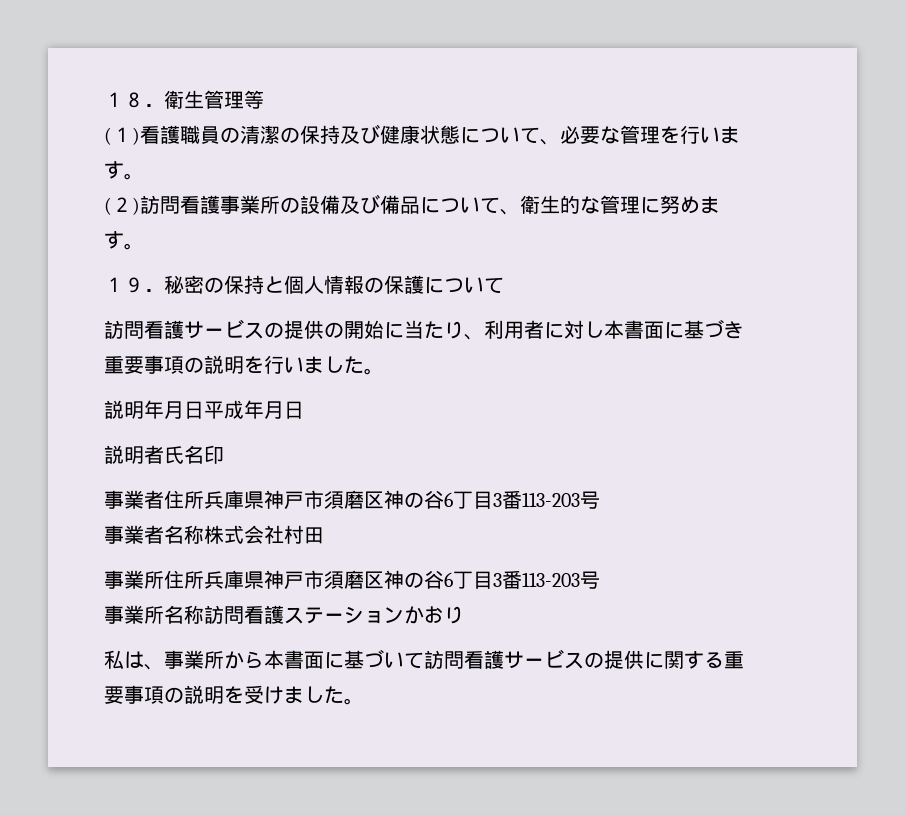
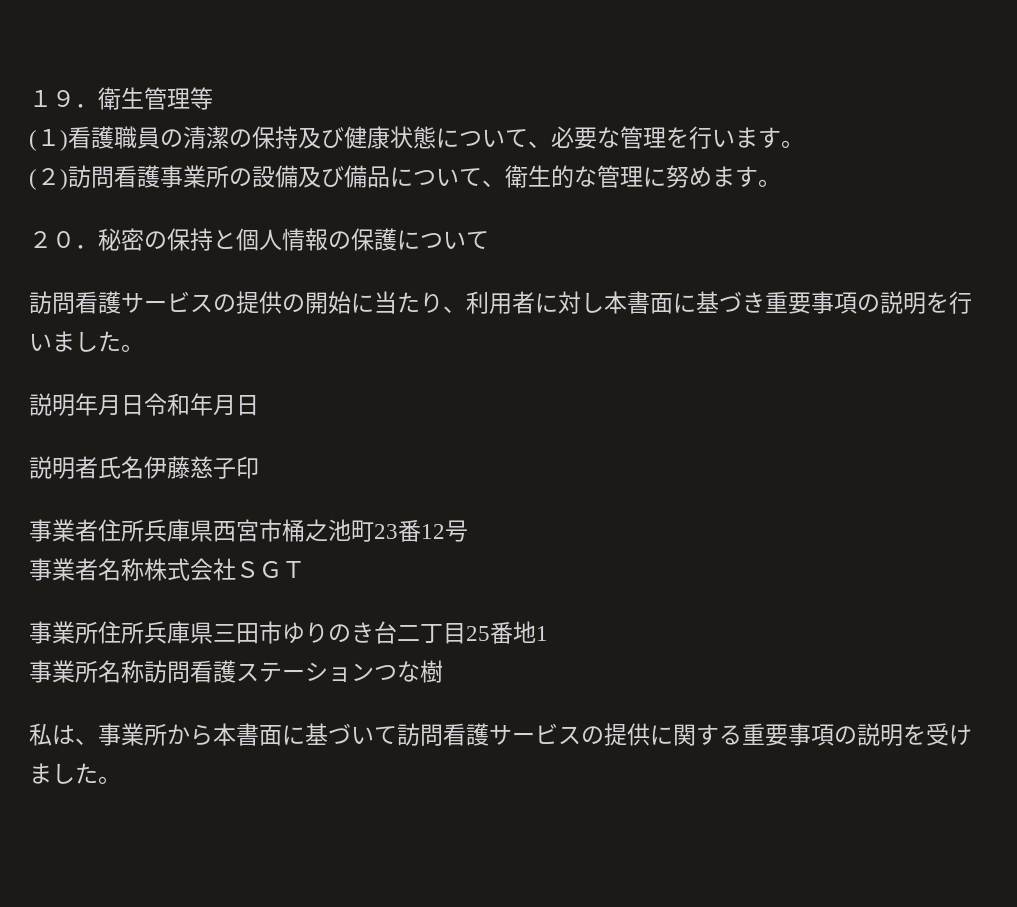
- １８．衛生管理等
+ １９．衛生管理等
- １９．秘密の保持と個人情報の保護について
+ ２０．秘密の保持と個人情報の保護について
- 説明年月日平成年月日
+ 説明年月日令和年月日
- 説明者氏名印
+ 説明者氏名伊藤慈子印
- 事業者住所兵庫県神戸市須磨区神の谷6丁目3番113-203号
+ 事業者住所兵庫県西宮市桶之池町23番12号
- 事業者名称株式会社村田
+ 事業者名称株式会社ＳＧＴ
- 事業所住所兵庫県神戸市須磨区神の谷6丁目3番113-203号
+ 事業所住所兵庫県三田市ゆりのき台二丁目25番地1
- 事業所名称訪問看護ステーションかおり
+ 事業所名称訪問看護ステーションつな樹

